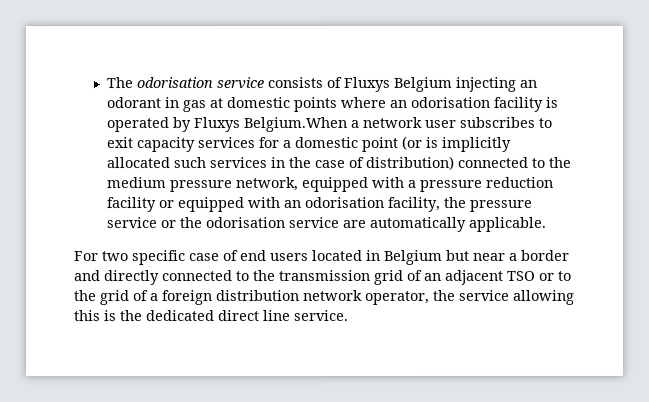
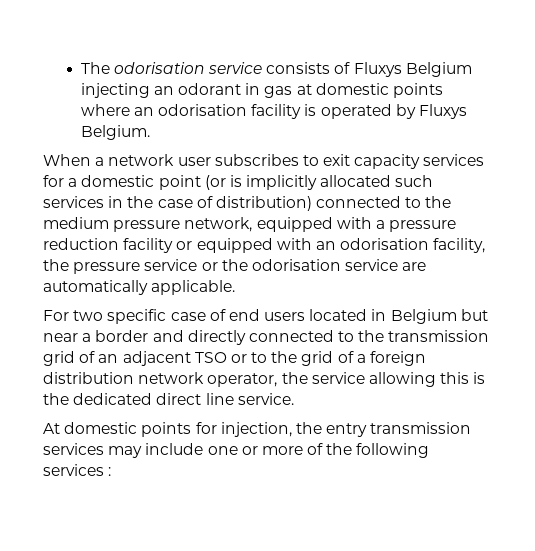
- The odorisation service consists of Fluxys Belgium injecting an odorant in gas at domestic points where an odorisation facility is operated by Fluxys Belgium.When a network user subscribes to exit capacity services for a domestic point (or is implicitly allocated such services in the case of distribution) connected to the medium pressure network, equipped with a pressure reduction facility or equipped with an odorisation facility, the pressure service or the odorisation service are automatically applicable.
+ The odorisation service consists of Fluxys Belgium injecting an odorant in gas at domestic points where an odorisation facility is operated by Fluxys Belgium.
+ When a network user subscribes to exit capacity services for a domestic point (or is implicitly allocated such services in the case of distribution) connected to the medium pressure network, equipped with a pressure reduction facility or equipped with an odorisation facility, the pressure service or the odorisation service are automatically applicable.
+ At domestic points for injection, the entry transmission services may include one or more of the following services :

